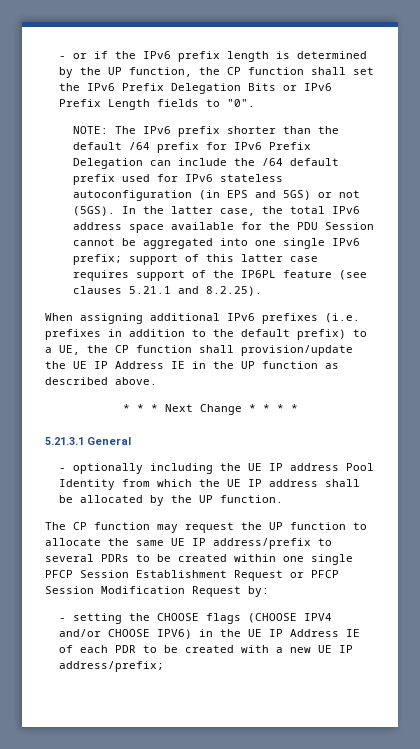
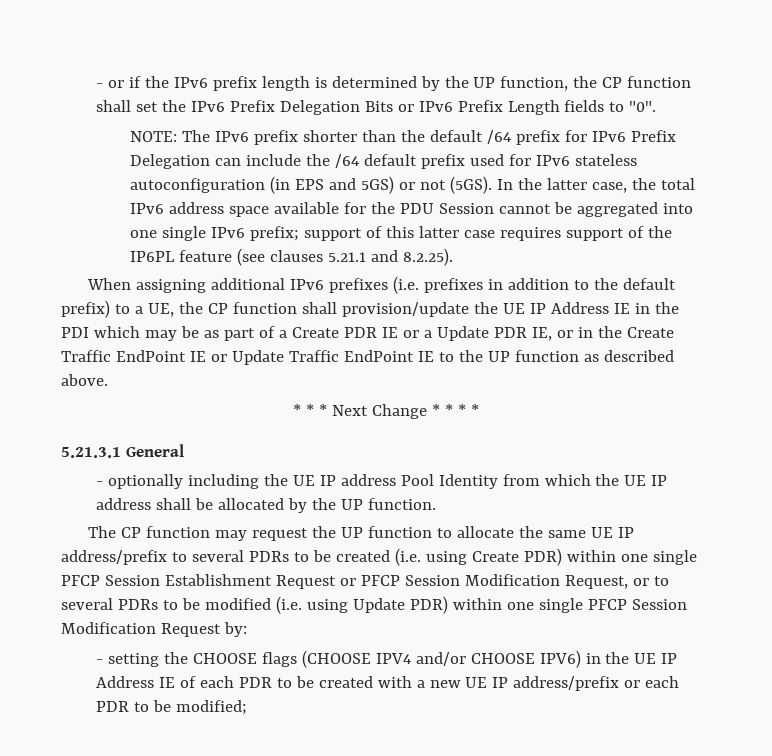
- When assigning additional IPv6 prefixes (i.e. prefixes in addition to the default prefix) to a UE, the CP function shall provision/update the UE IP Address IE in the UP function as described above.
+ When assigning additional IPv6 prefixes (i.e. prefixes in addition to the default prefix) to a UE, the CP function shall provision/update the UE IP Address IE in the PDI which may be as part of a Create PDR IE or a Update PDR IE, or in the Create Traffic EndPoint IE or Update Traffic EndPoint IE to the UP function as described above.
- The CP function may request the UP function to allocate the same UE IP address/prefix to several PDRs to be created within one single PFCP Session Establishment Request or PFCP Session Modification Request by:
+ The CP function may request the UP function to allocate the same UE IP address/prefix to several PDRs to be created (i.e. using Create PDR) within one single PFCP Session Establishment Request or PFCP Session Modification Request, or to several PDRs to be modified (i.e. using Update PDR) within one single PFCP Session Modification Request by:
- - setting the CHOOSE flags (CHOOSE IPV4 and/or CHOOSE IPV6) in the UE IP Address IE of each PDR to be created with a new UE IP address/prefix;
+ - setting the CHOOSE flags (CHOOSE IPV4 and/or CHOOSE IPV6) in the UE IP Address IE of each PDR to be created with a new UE IP address/prefix or each PDR to be modified;

